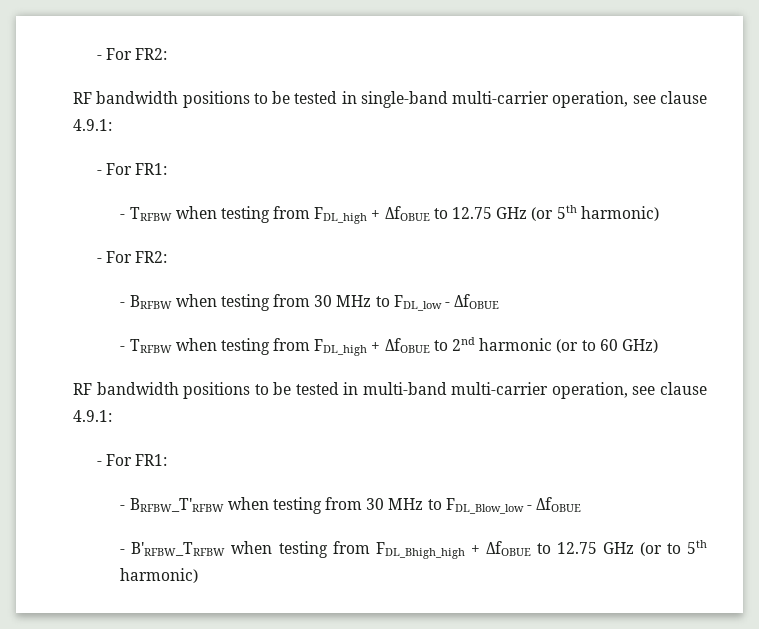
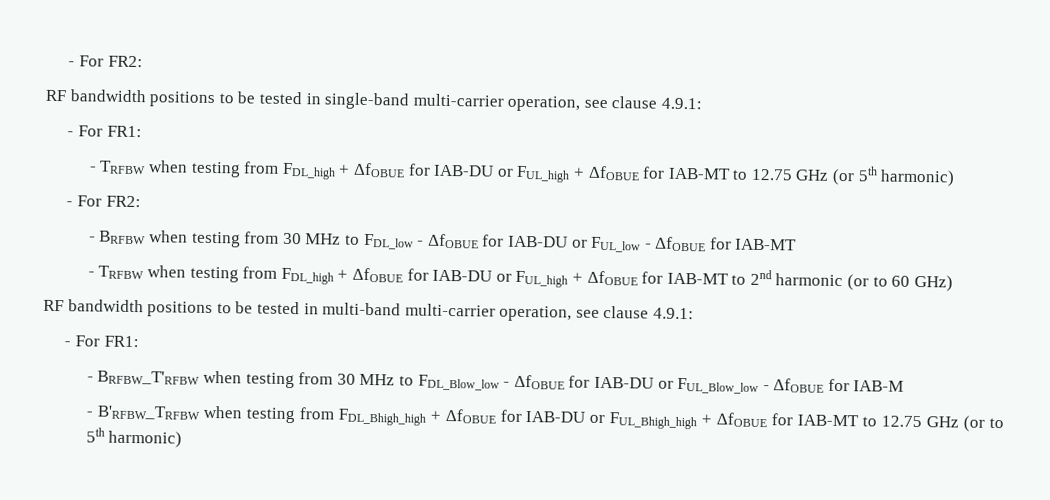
- - TRFBW when testing from FDL_high + ΔfOBUE to 12.75 GHz (or 5th harmonic)
+ - TRFBW when testing from FDL_high + ΔfOBUE for IAB-DU or FUL_high + ΔfOBUE for IAB-MT to 12.75 GHz (or 5th harmonic)
- - BRFBW when testing from 30 MHz to FDL_low - ΔfOBUE
- - TRFBW when testing from FDL_high + ΔfOBUE to 2nd harmonic (or to 60 GHz)
+ - BRFBW when testing from 30 MHz to FDL_low - ΔfOBUE for IAB-DU or FUL_low - ΔfOBUE for IAB-MT
+ - TRFBW when testing from FDL_high + ΔfOBUE for IAB-DU or FUL_high + ΔfOBUE for IAB-MT to 2nd harmonic (or to 60 GHz)
- - BRFBW_T'RFBW when testing from 30 MHz to FDL_Blow_low - ΔfOBUE
+ - BRFBW_T'RFBW when testing from 30 MHz to FDL_Blow_low - ΔfOBUE for IAB-DU or FUL_Blow_low - ΔfOBUE for IAB-M
- - B'RFBW_TRFBW when testing from FDL_Bhigh_high + ΔfOBUE to 12.75 GHz (or to 5th harmonic)
+ - B'RFBW_TRFBW when testing from FDL_Bhigh_high + ΔfOBUE for IAB-DU or FUL_Bhigh_high + ΔfOBUE for IAB-MT to 12.75 GHz (or to 5th harmonic)

